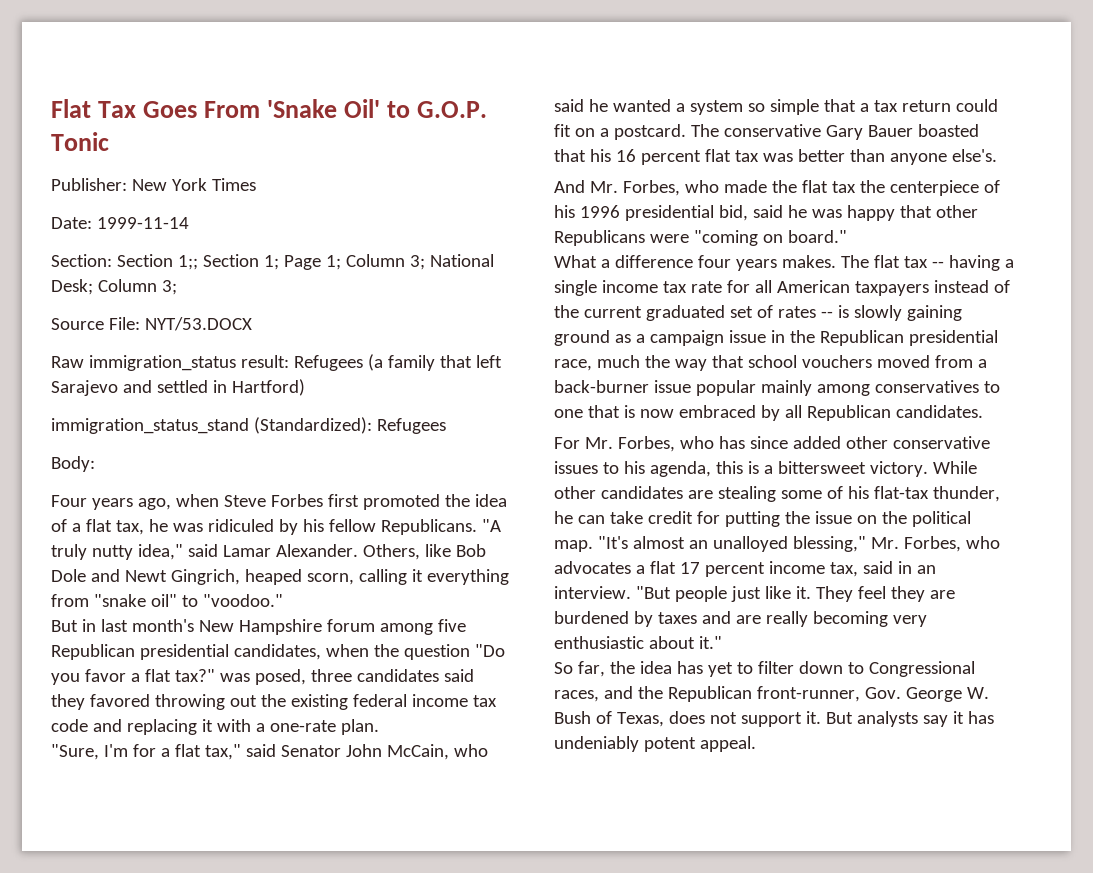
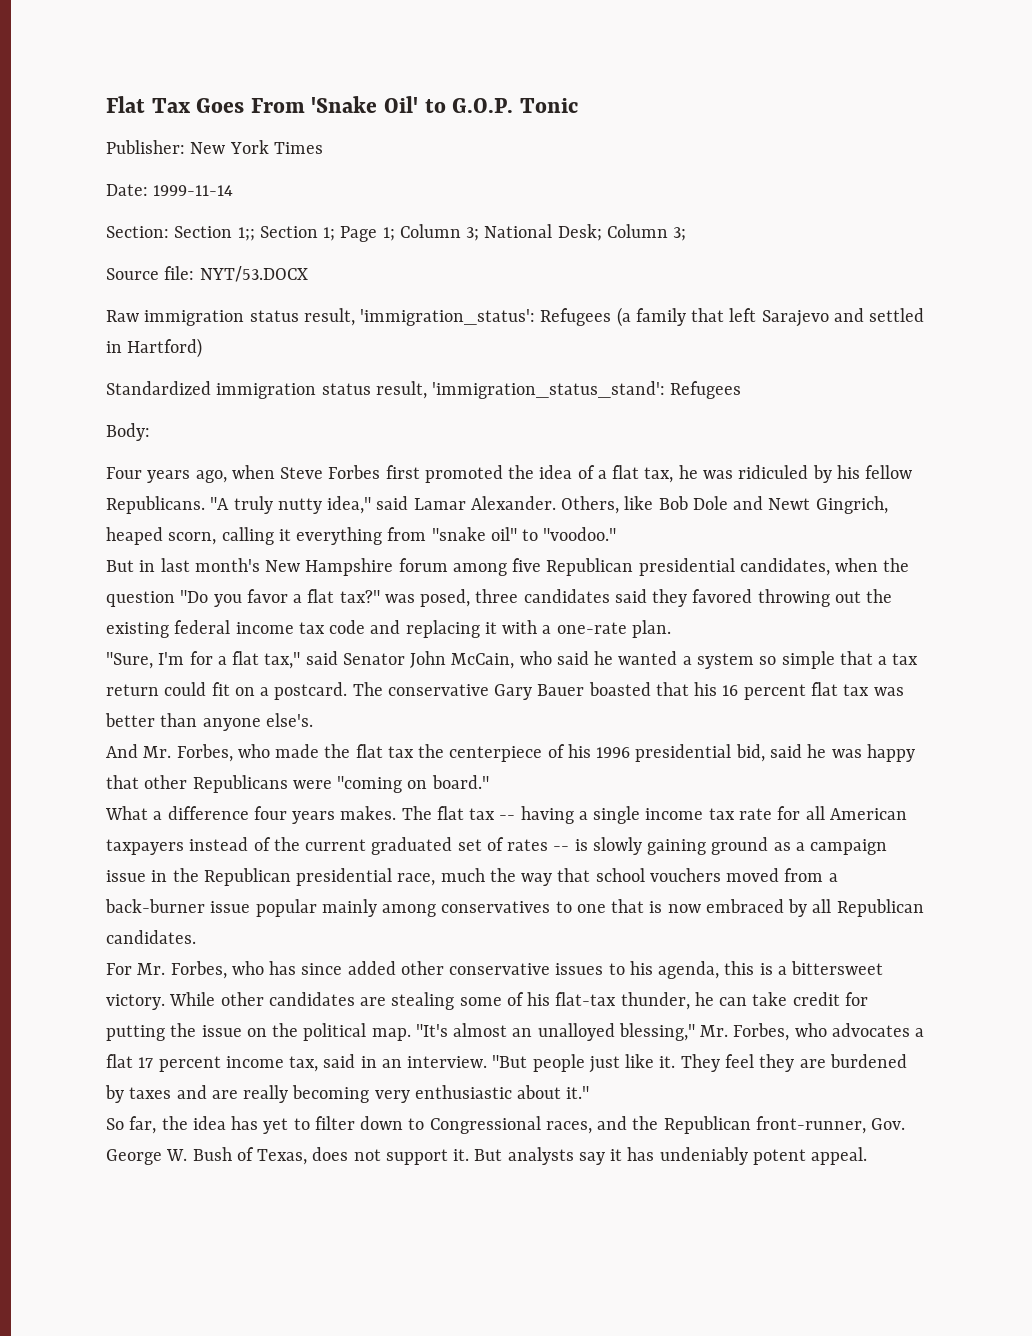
- Source File: NYT/53.DOCX
+ Source file: NYT/53.DOCX
- Raw immigration_status result: Refugees (a family that left Sarajevo and settled in Hartford)
+ Raw immigration status result, 'immigration_status': Refugees (a family that left Sarajevo and settled in Hartford)
- immigration_status_stand (Standardized): Refugees
+ Standardized immigration status result, 'immigration_status_stand': Refugees

